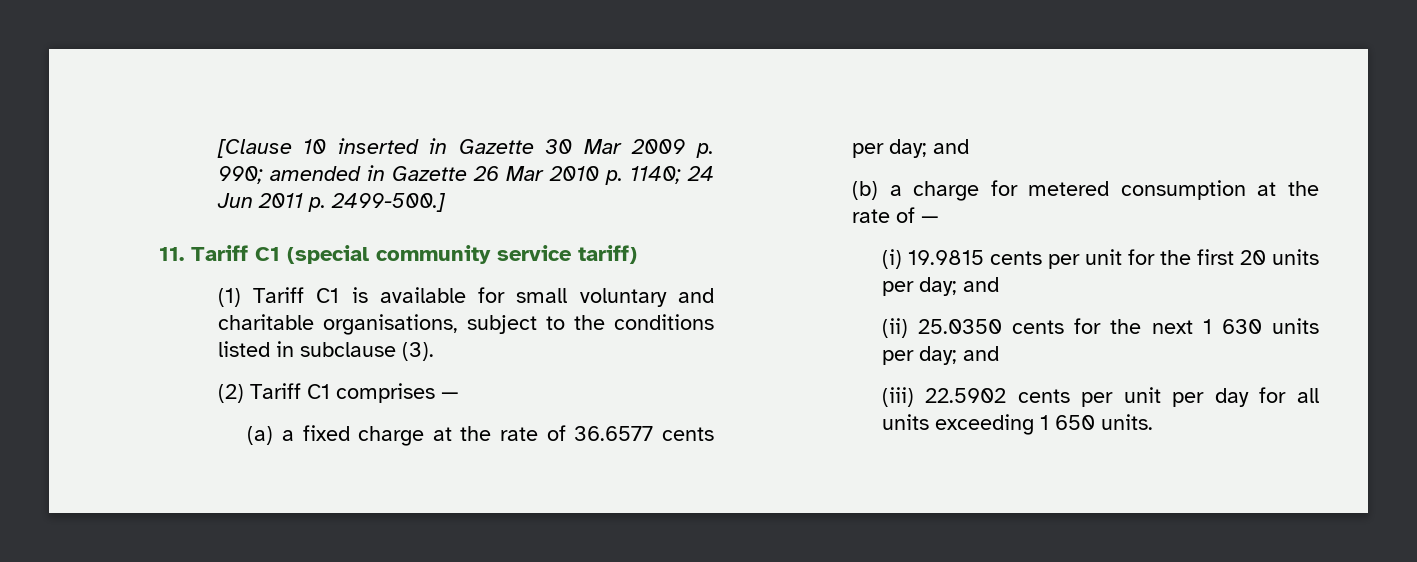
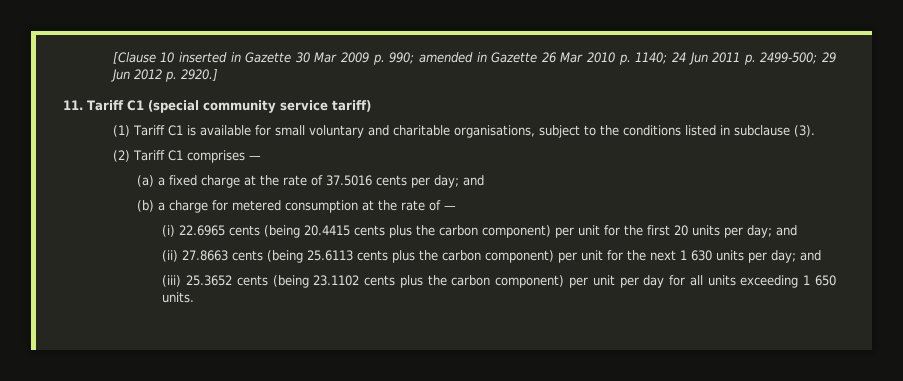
- [Clause 10 inserted in Gazette 30 Mar 2009 p. 990; amended in Gazette 26 Mar 2010 p. 1140; 24 Jun 2011 p. 2499-500.]
+ [Clause 10 inserted in Gazette 30 Mar 2009 p. 990; amended in Gazette 26 Mar 2010 p. 1140; 24 Jun 2011 p. 2499-500; 29 Jun 2012 p. 2920.]
- (a) a fixed charge at the rate of 36.6577 cents per day; and
+ (a) a fixed charge at the rate of 37.5016 cents per day; and
- (i) 19.9815 cents per unit for the first 20 units per day; and
+ (i) 22.6965 cents (being 20.4415 cents plus the carbon component) per unit for the first 20 units per day; and
- (ii) 25.0350 cents for the next 1 630 units per day; and
+ (ii) 27.8663 cents (being 25.6113 cents plus the carbon component) per unit for the next 1 630 units per day; and
- (iii) 22.5902 cents per unit per day for all units exceeding 1 650 units.
+ (iii) 25.3652 cents (being 23.1102 cents plus the carbon component) per unit per day for all units exceeding 1 650 units.

